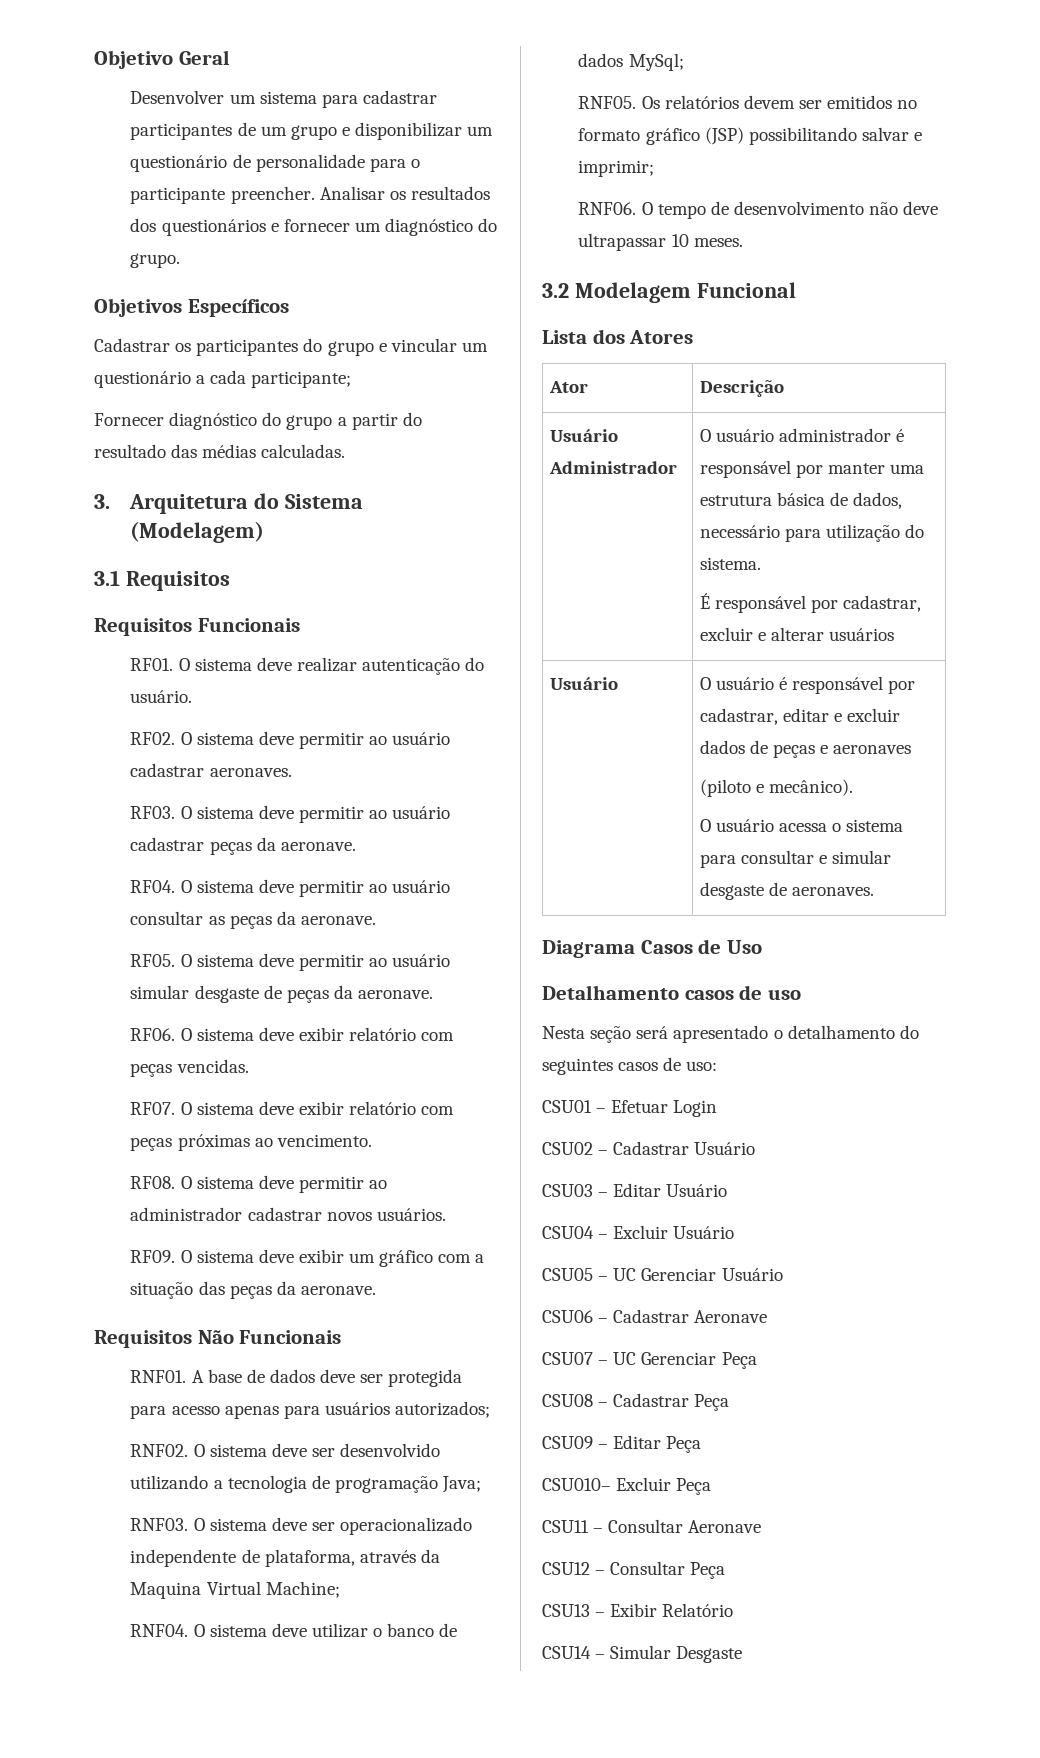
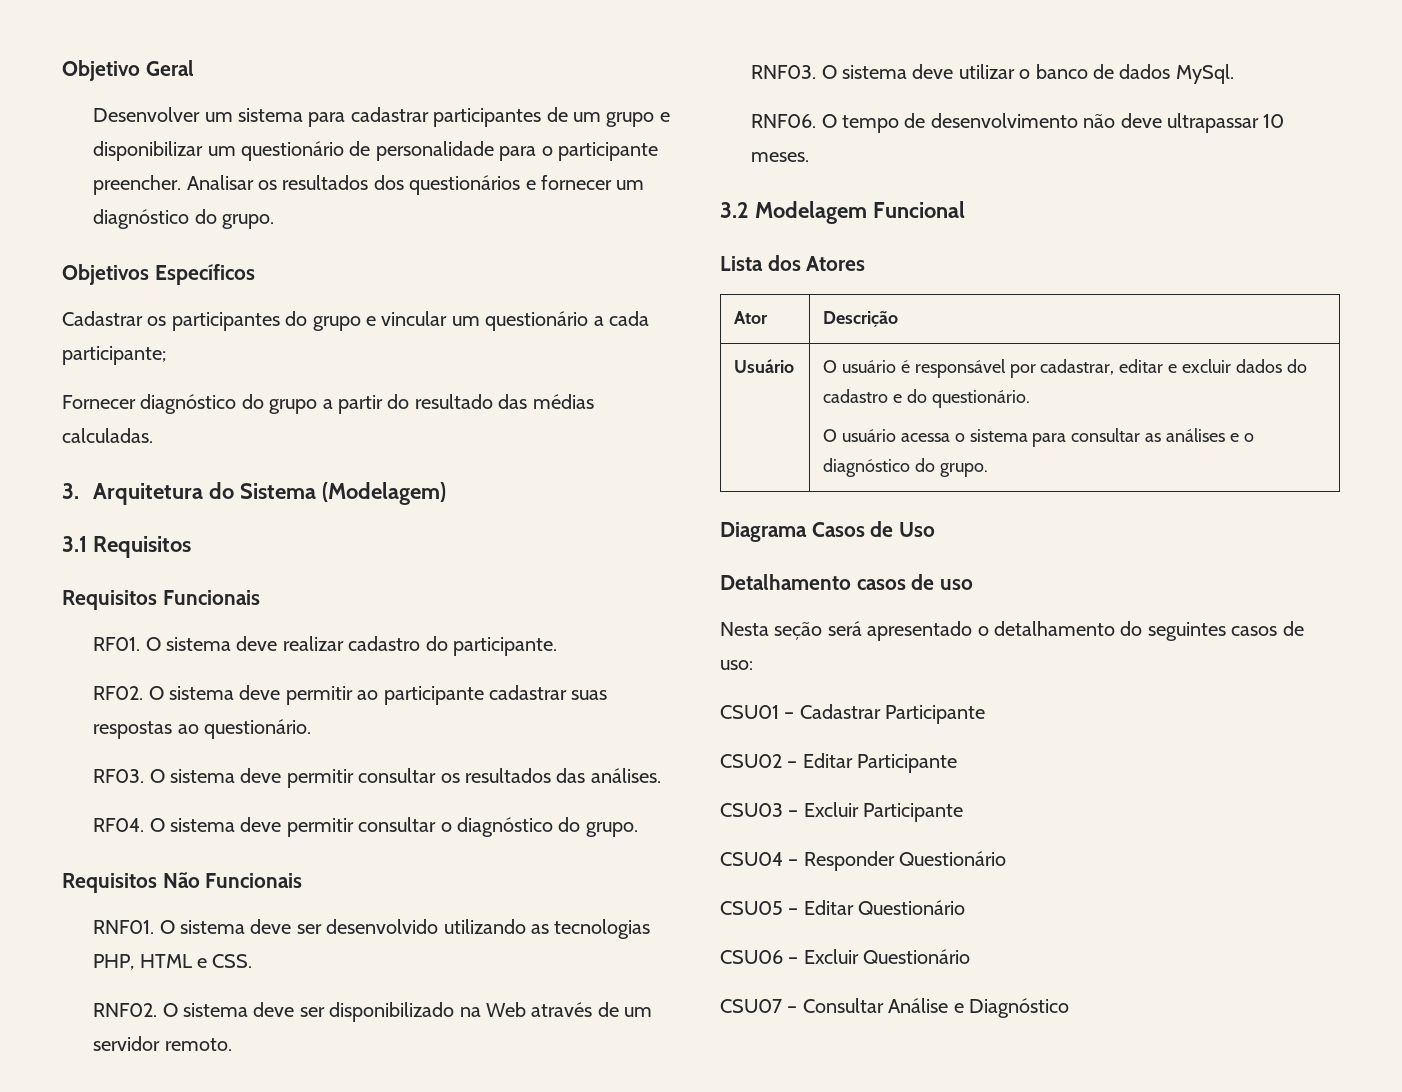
- O sistema deve realizar autenticação do usuário.
+ O sistema deve realizar cadastro do participante.
- O sistema deve permitir ao usuário cadastrar aeronaves.
+ O sistema deve permitir ao participante cadastrar suas respostas ao questionário.
- O sistema deve permitir ao usuário cadastrar peças da aeronave.
+ O sistema deve permitir consultar os resultados das análises.
- O sistema deve permitir ao usuário consultar as peças da aeronave.
- RF05. O sistema deve permitir ao usuário simular desgaste de peças da aeronave.
- RF06. O sistema deve exibir relatório com peças vencidas.
- RF07. O sistema deve exibir relatório com peças próximas ao vencimento.
- RF08. O sistema deve permitir ao administrador cadastrar novos usuários.
- RF09. O sistema deve exibir um gráfico com a situação das peças da aeronave.
+ O sistema deve permitir consultar o diagnóstico do grupo.
  Requisitos Não Funcionais
- RNF01. A base de dados deve ser protegida para acesso apenas para usuários autorizados;
+ RNF01. O sistema deve ser desenvolvido utilizando as tecnologias PHP, HTML e CSS.
- O sistema deve ser desenvolvido utilizando a tecnologia de programação Java;
- RNF03. O sistema deve ser operacionalizado independente de plataforma, através da Maquina Virtual Machine;
- RNF04.
+ O sistema deve ser disponibilizado na Web através de um servidor remoto.
+ RNF03.
- O sistema deve utilizar o banco de dados MySql;
- RNF05. Os relatórios devem ser emitidos no formato gráfico (JSP) possibilitando salvar e imprimir;
+ O sistema deve utilizar o banco de dados MySql.
- Usuário Administrador | O usuário administrador é responsável por manter uma estrutura básica de dados, necessário para utilização do sistema.
- É responsável por cadastrar, excluir e alterar usuários
- Usuário | O usuário é responsável por cadastrar, editar e excluir dados de peças e aeronaves
- (piloto e mecânico).
- O usuário acessa o sistema para consultar e simular desgaste de aeronaves.
+ Usuário | O usuário é responsável por cadastrar, editar e excluir dados do cadastro e do questionário.
+ O usuário acessa o sistema para consultar as análises e o diagnóstico do grupo.
- CSU01 – Efetuar Login
+ CSU01 – Cadastrar Participante
- CSU02 – Cadastrar Usuário
+ CSU02 – Editar Participante
- CSU03 – Editar Usuário
+ CSU03 – Excluir Participante
- CSU04 – Excluir Usuário
+ CSU04 – Responder Questionário
- CSU05 – UC Gerenciar Usuário
+ CSU05 – Editar Questionário
- CSU06 – Cadastrar Aeronave
+ CSU06 – Excluir Questionário
- CSU07 – UC Gerenciar Peça
- CSU08 – Cadastrar Peça
- CSU09 – Editar Peça
- CSU010– Excluir Peça
- CSU11 – Consultar Aeronave
- CSU12 – Consultar Peça
- CSU13 – Exibir Relatório
- CSU14 – Simular Desgaste
+ CSU07 – Consultar Análise e Diagnóstico

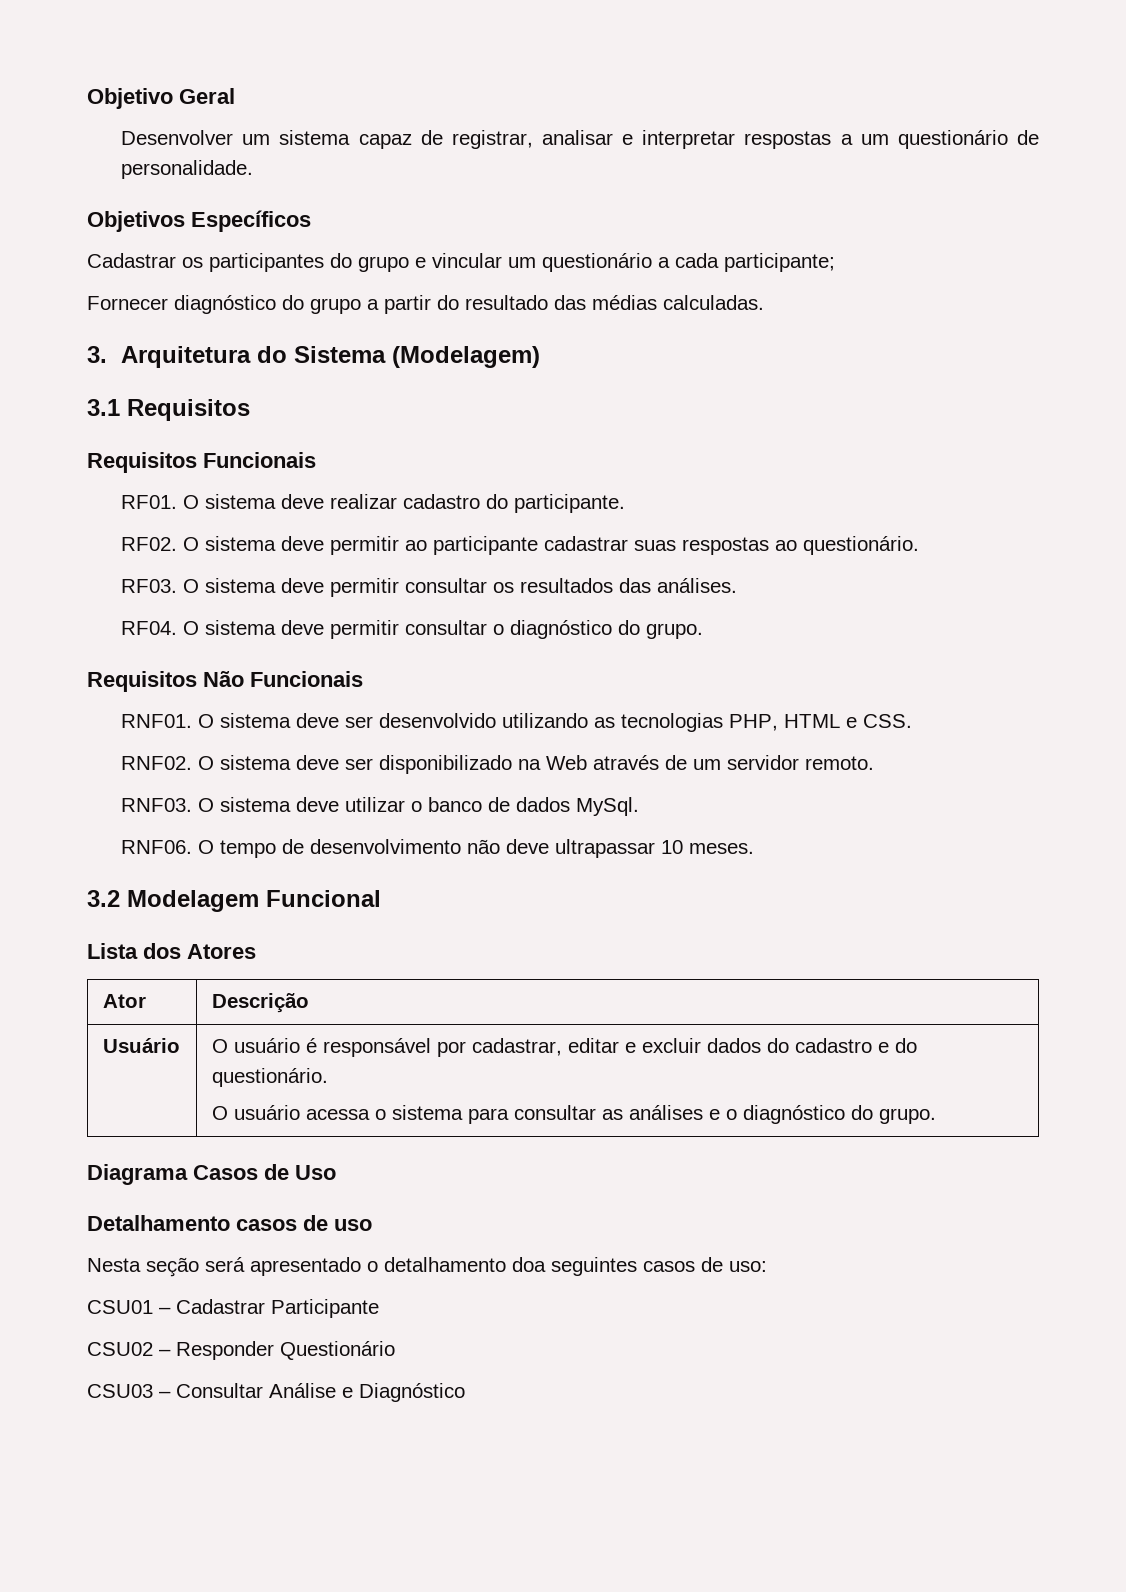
- Desenvolver um sistema para cadastrar participantes de um grupo e disponibilizar um questionário de personalidade para o participante preencher. Analisar os resultados dos questionários e fornecer um diagnóstico do grupo.
+ Desenvolver um sistema capaz de registrar, analisar e interpretar respostas a um questionário de personalidade.
- Nesta seção será apresentado o detalhamento do seguintes casos de uso:
+ Nesta seção será apresentado o detalhamento doa seguintes casos de uso:
- CSU02 – Editar Participante
- CSU03 – Excluir Participante
- CSU04 – Responder Questionário
- CSU05 – Editar Questionário
- CSU06 – Excluir Questionário
- CSU07 – Consultar Análise e Diagnóstico
+ CSU02 – Responder Questionário
+ CSU03 – Consultar Análise e Diagnóstico

